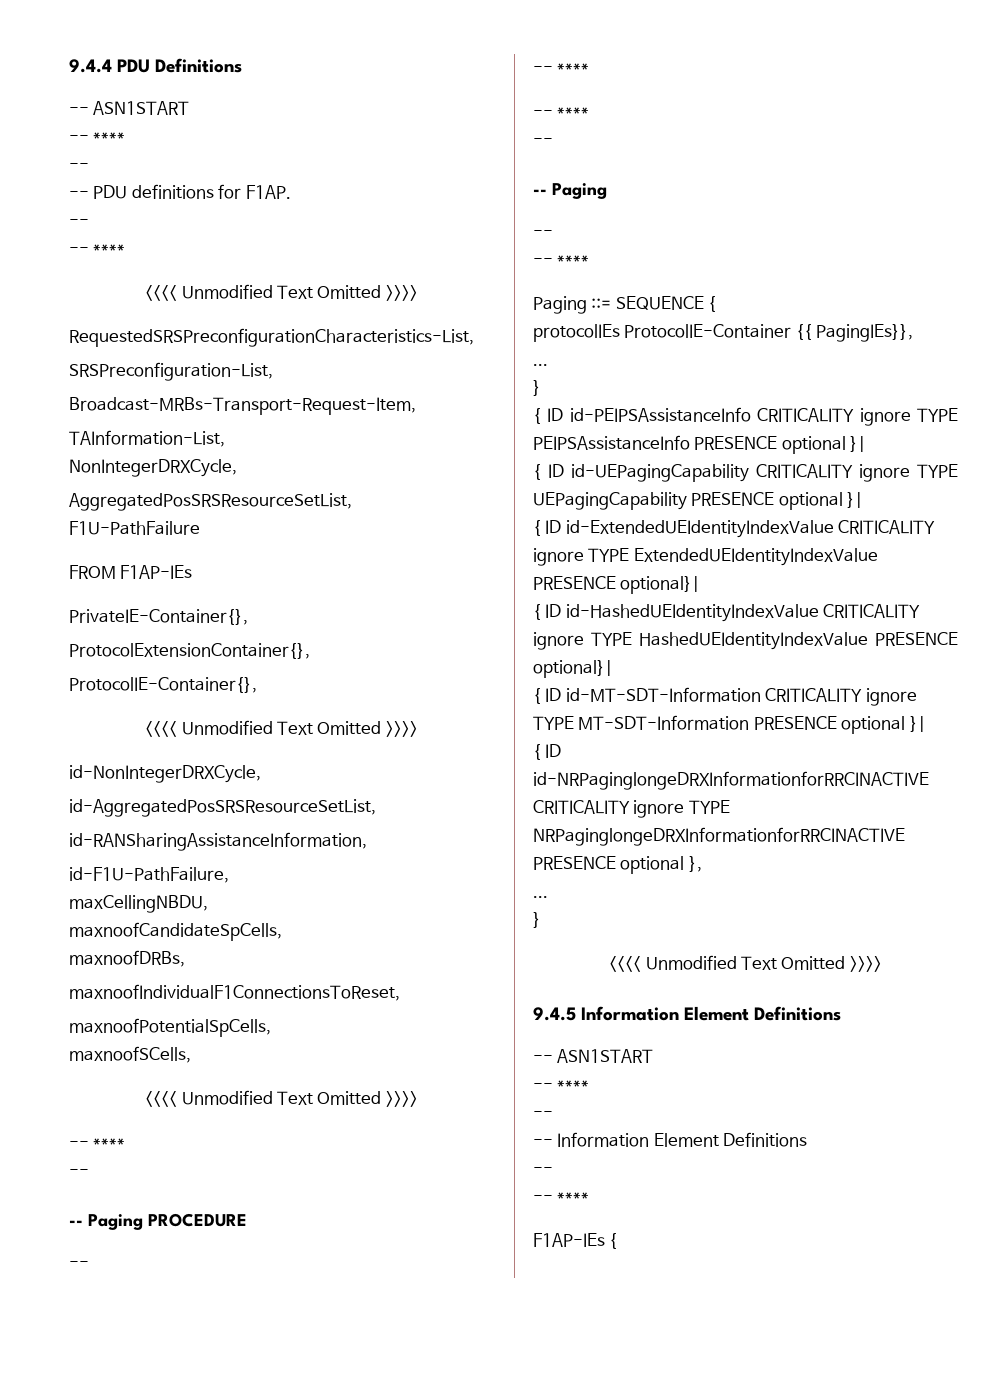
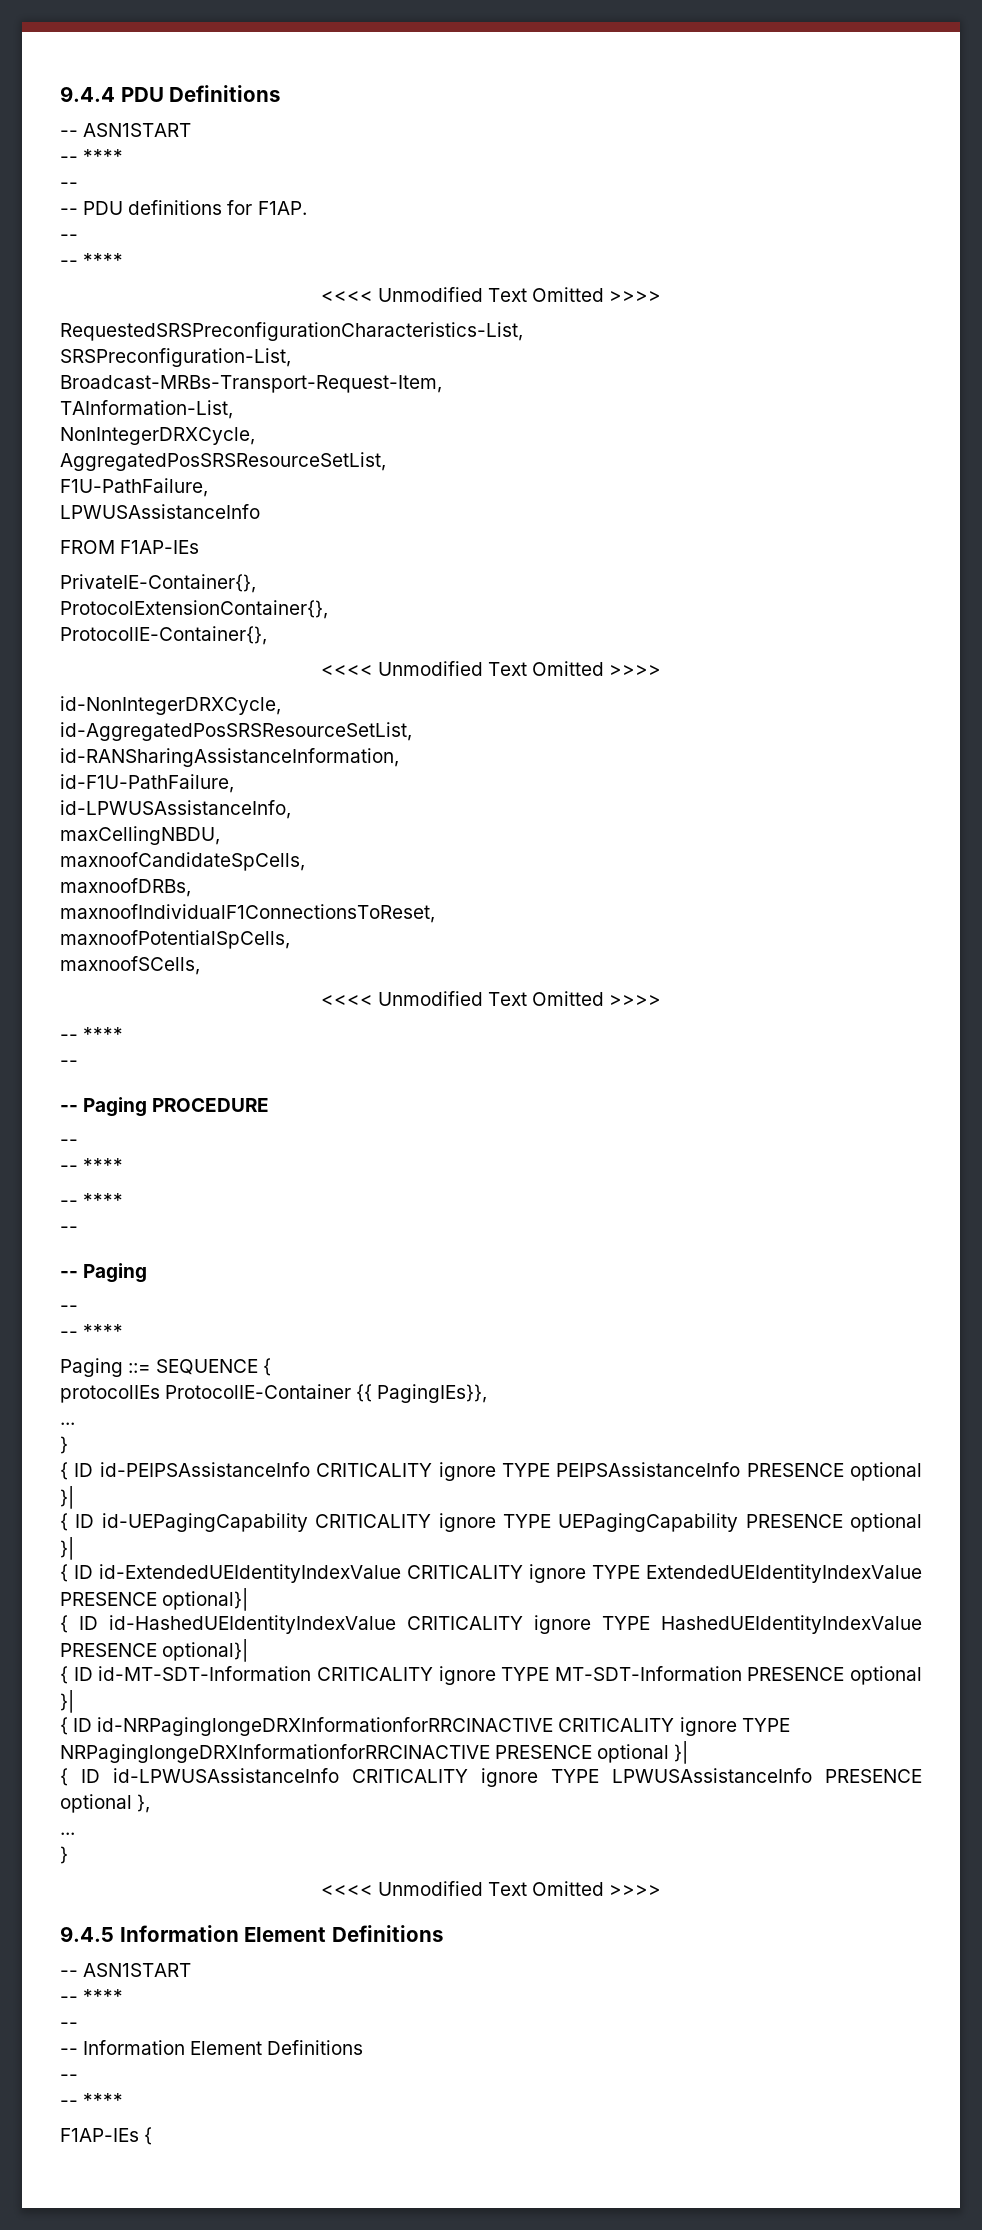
- F1U-PathFailure
+ F1U-PathFailure,
+ LPWUSAssistanceInfo
+ id-LPWUSAssistanceInfo,
- { ID id-NRPaginglongeDRXInformationforRRCINACTIVE CRITICALITY ignore TYPE NRPaginglongeDRXInformationforRRCINACTIVE PRESENCE optional },
+ { ID id-NRPaginglongeDRXInformationforRRCINACTIVE CRITICALITY ignore TYPE NRPaginglongeDRXInformationforRRCINACTIVE PRESENCE optional }|
+ { ID id-LPWUSAssistanceInfo CRITICALITY ignore TYPE LPWUSAssistanceInfo PRESENCE optional },

